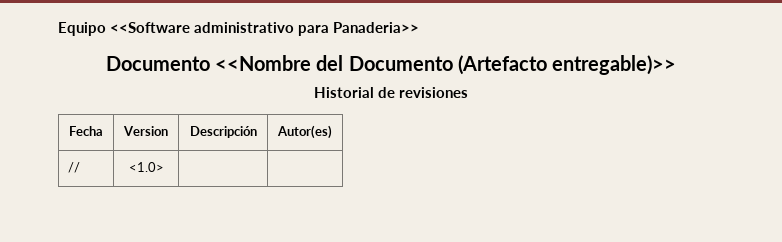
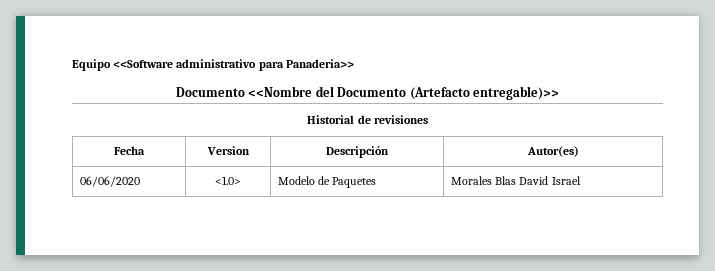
- // | <1.0> | |
+ 06/06/2020 | <1.0> | Modelo de Paquetes | Morales Blas David Israel

